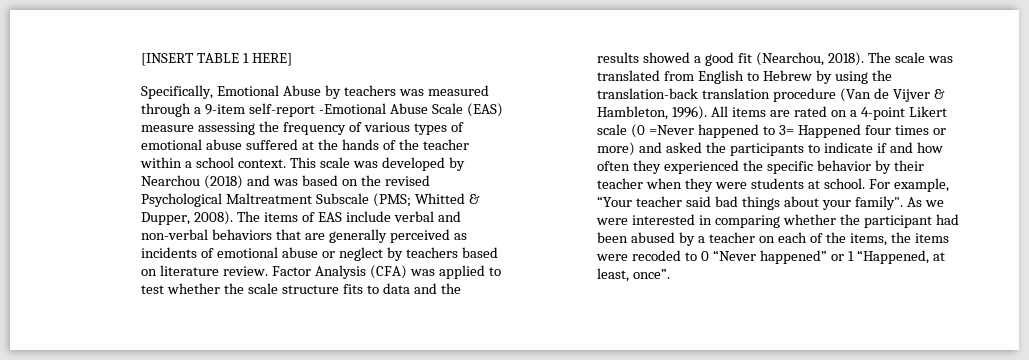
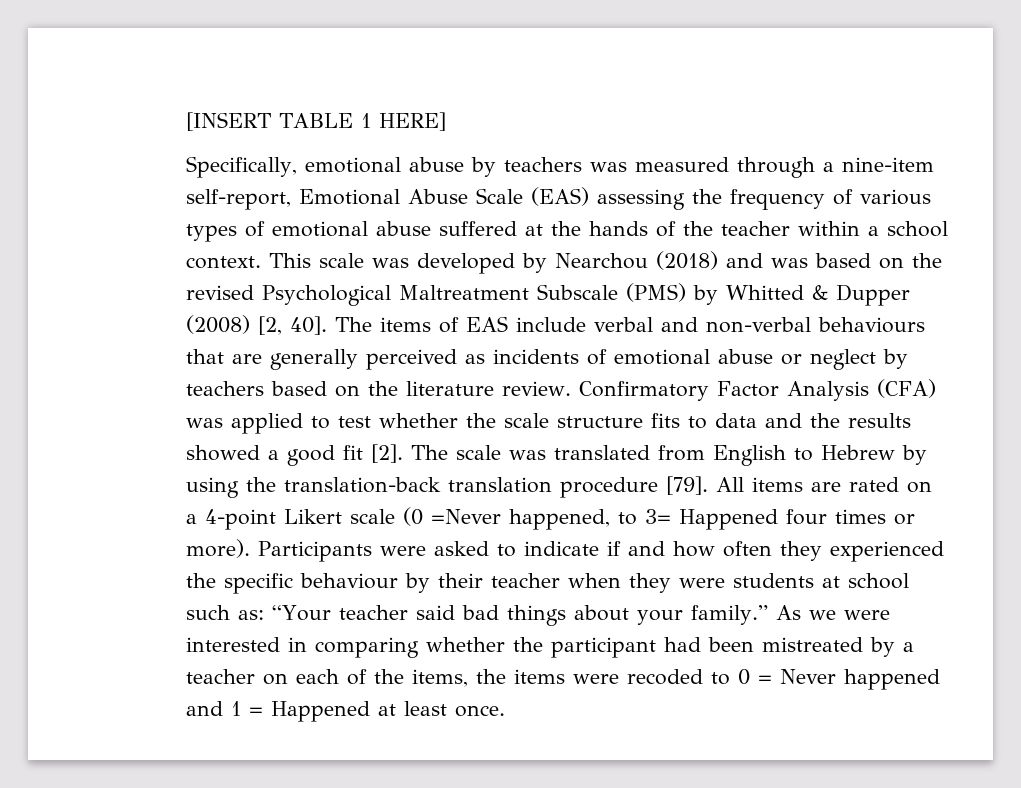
- Specifically, Emotional Abuse by teachers was measured through a 9-item self-report -Emotional Abuse Scale (EAS) measure assessing the frequency of various types of emotional abuse suffered at the hands of the teacher within a school context.
+ Specifically, emotional abuse by teachers was measured through a nine-item self-report, Emotional Abuse Scale (EAS) assessing the frequency of various types of emotional abuse suffered at the hands of the teacher within a school context.
- This scale was developed by Nearchou (2018) and was based on the revised Psychological Maltreatment Subscale (PMS; Whitted & Dupper, 2008).
+ This scale was developed by Nearchou (2018) and was based on the revised Psychological Maltreatment Subscale (PMS) by Whitted & Dupper (2008) [2, 40].
- The items of EAS include verbal and non-verbal behaviors that are generally perceived as incidents of emotional abuse or neglect by teachers based on literature review.
+ The items of EAS include verbal and non-verbal behaviours that are generally perceived as incidents of emotional abuse or neglect by teachers based on the literature review.
- Factor Analysis (CFA) was applied to test whether the scale structure fits to data and the results showed a good fit (Nearchou, 2018).
+ Confirmatory Factor Analysis (CFA) was applied to test whether the scale structure fits to data and the results showed a good fit [2].
- The scale was translated from English to Hebrew by using the translation-back translation procedure (Van de Vijver & Hambleton, 1996).
+ The scale was translated from English to Hebrew by using the translation-back translation procedure [79].
- All items are rated on a 4-point Likert scale (0 =Never happened to 3= Happened four times or more) and asked the participants to indicate if and how often they experienced the specific behavior by their teacher when they were students at school. For example, “Your teacher said bad things about your family".
+ All items are rated on a 4-point Likert scale (0 =Never happened, to 3= Happened four times or more). Participants were asked to indicate if and how often they experienced the specific behaviour by their teacher when they were students at school such as: “Your teacher said bad things about your family.”
- As we were interested in comparing whether the participant had been abused by a teacher on each of the items, the items were recoded to 0 “Never happened” or 1 “Happened, at least, once”.
+ As we were interested in comparing whether the participant had been mistreated by a teacher on each of the items, the items were recoded to 0 = Never happened and 1 = Happened at least once.

